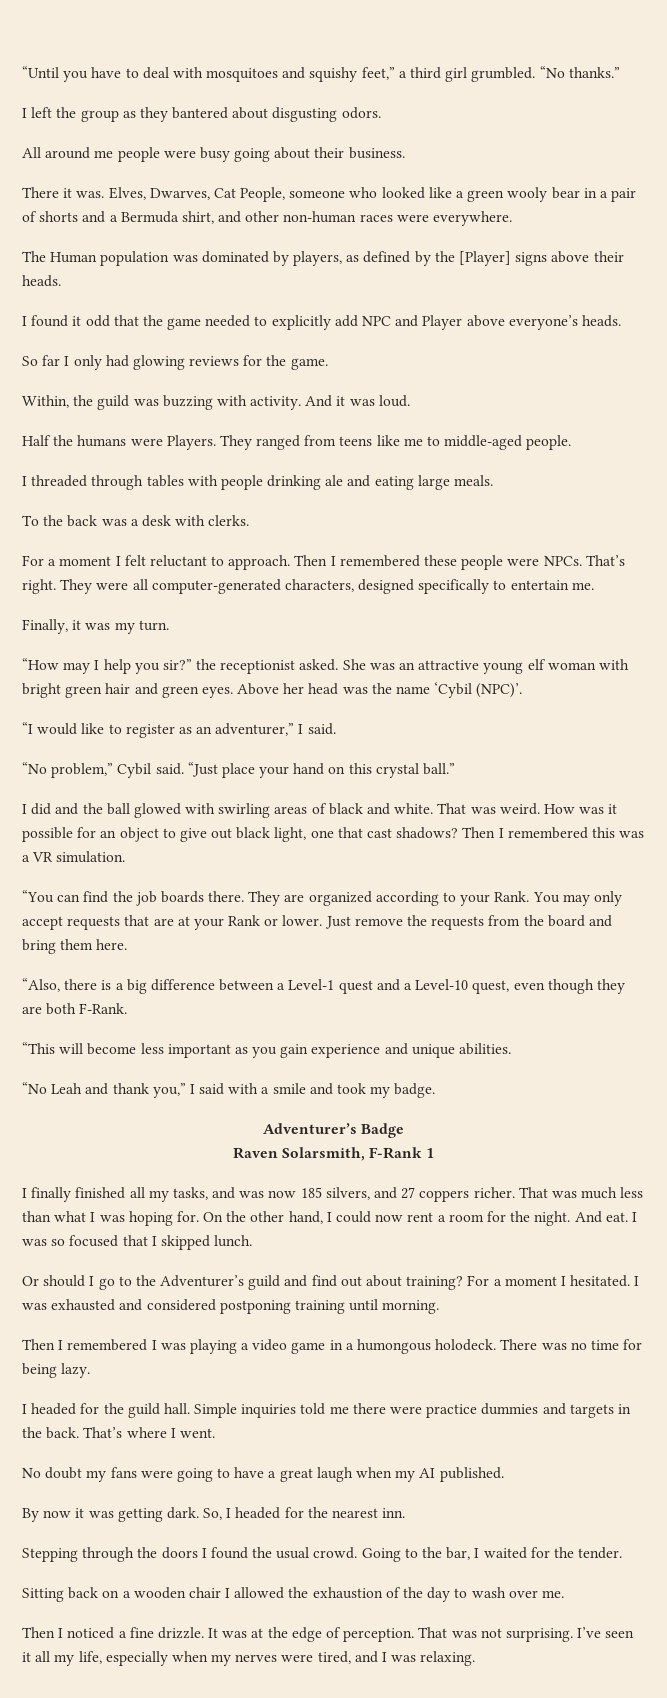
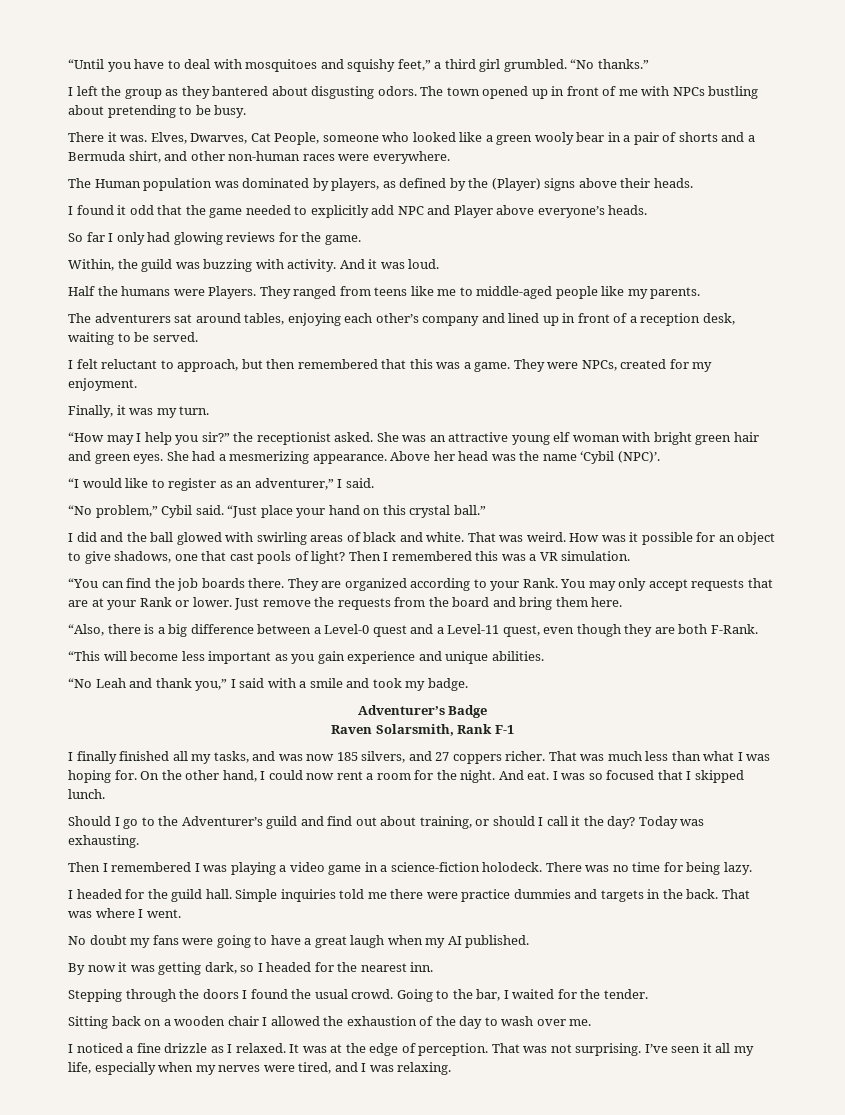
- I left the group as they bantered about disgusting odors.
- All around me people were busy going about their business.
+ I left the group as they bantered about disgusting odors. The town opened up in front of me with NPCs bustling about pretending to be busy.
- The Human population was dominated by players, as defined by the [Player] signs above their heads.
+ The Human population was dominated by players, as defined by the (Player) signs above their heads.
- They ranged from teens like me to middle-aged people.
- I threaded through tables with people drinking ale and eating large meals.
- To the back was a desk with clerks.
- For a moment I felt reluctant to approach. Then I remembered these people were NPCs. That’s right. They were all computer-generated characters, designed specifically to entertain me.
+ They ranged from teens like me to middle-aged people like my parents.
+ The adventurers sat around tables, enjoying each other’s company and lined up in front of a reception desk, waiting to be served.
+ I felt reluctant to approach, but then remembered that this was a game. They were NPCs, created for my enjoyment.
+ She had a mesmerizing appearance.
- How was it possible for an object to give out black light, one that cast shadows?
+ How was it possible for an object to give shadows, one that cast pools of light?
- “Also, there is a big difference between a Level-1 quest and a Level-10 quest, even though they are both F-Rank.
+ “Also, there is a big difference between a Level-0 quest and a Level-11 quest, even though they are both F-Rank.
- Raven Solarsmith, F-Rank 1
+ Raven Solarsmith, Rank F-1
- Or should I go to the Adventurer’s guild and find out about training? For a moment I hesitated. I was exhausted and considered postponing training until morning.
+ Should I go to the Adventurer’s guild and find out about training, or should I call it the day? Today was exhausting.
- Then I remembered I was playing a video game in a humongous holodeck.
+ Then I remembered I was playing a video game in a science-fiction holodeck.
- That’s where I went.
+ That was where I went.
- By now it was getting dark. So, I headed for the nearest inn.
+ By now it was getting dark, so I headed for the nearest inn.
- Then I noticed a fine drizzle.
+ I noticed a fine drizzle as I relaxed.

